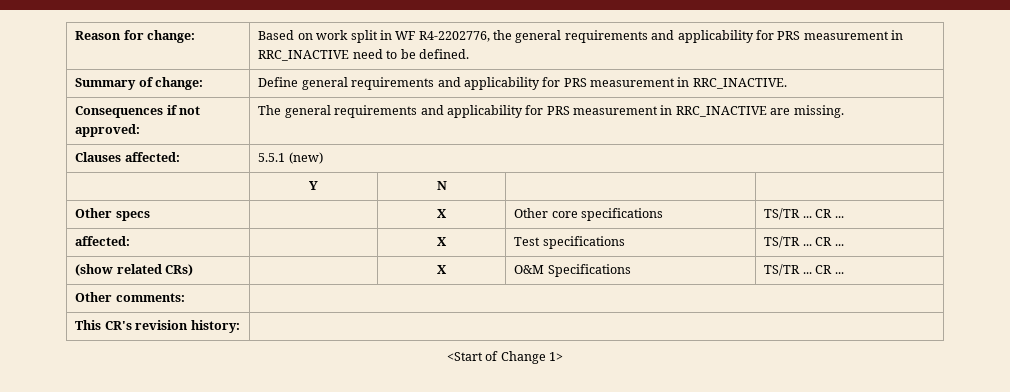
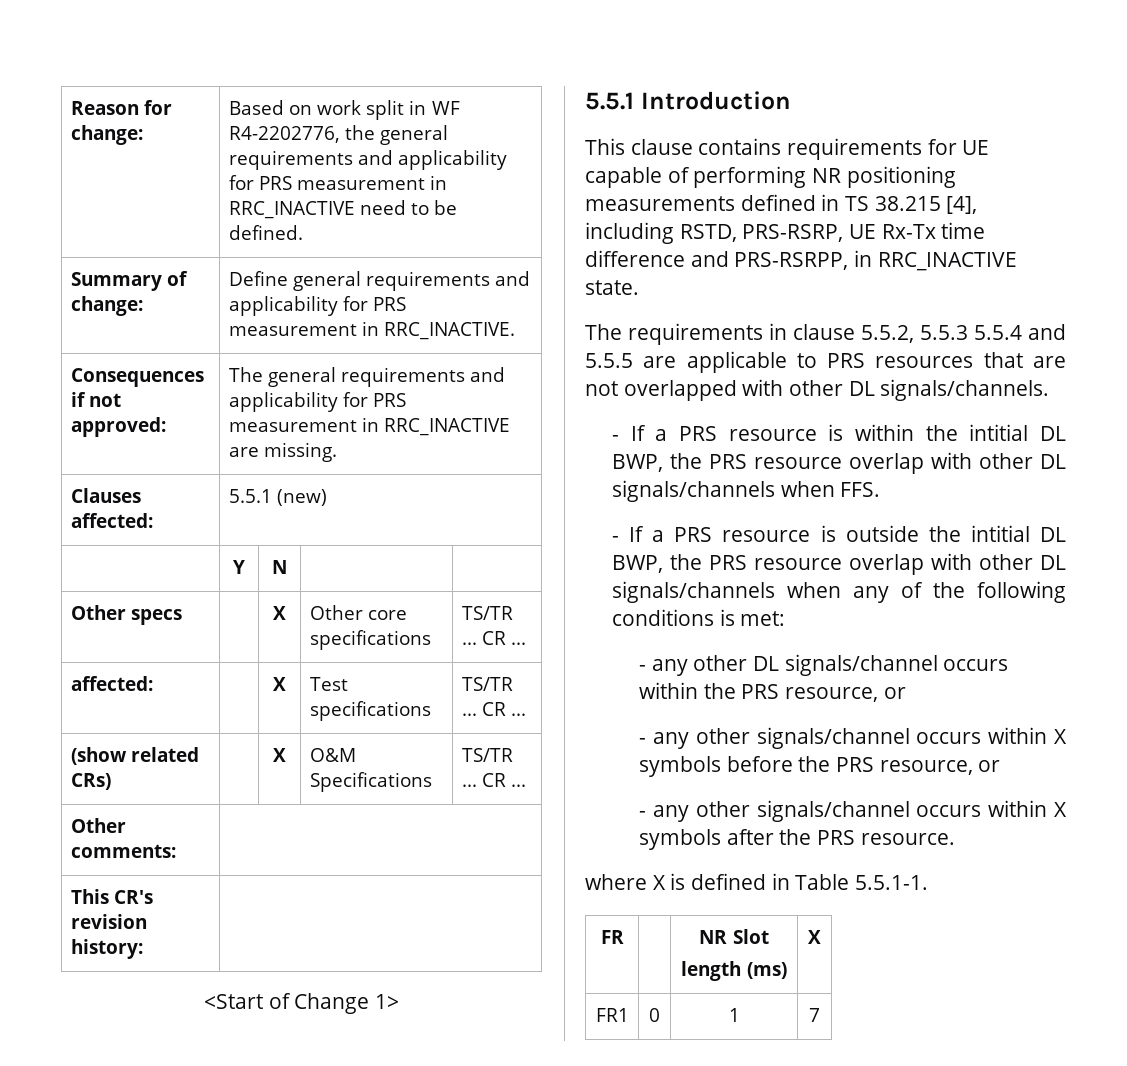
+ 5.5.1 Introduction
+ This clause contains requirements for UE capable of performing NR positioning measurements defined in TS 38.215 [4], including RSTD, PRS-RSRP, UE Rx-Tx time difference and PRS-RSRPP, in RRC_INACTIVE state.
+ The requirements in clause 5.5.2, 5.5.3 5.5.4 and 5.5.5 are applicable to PRS resources that are not overlapped with other DL signals/channels.
+ - If a PRS resource is within the intitial DL BWP, the PRS resource overlap with other DL signals/channels when FFS.
+ - If a PRS resource is outside the intitial DL BWP, the PRS resource overlap with other DL signals/channels when any of the following conditions is met:
+ - any other DL signals/channel occurs within the PRS resource, or
+ - any other signals/channel occurs within X symbols before the PRS resource, or
+ - any other signals/channel occurs within X symbols after the PRS resource.
+ where X is defined in Table 5.5.1-1.
+ FR | | NR Slot
+ length (ms) | X
+ FR1 | 0 | 1 | 7

